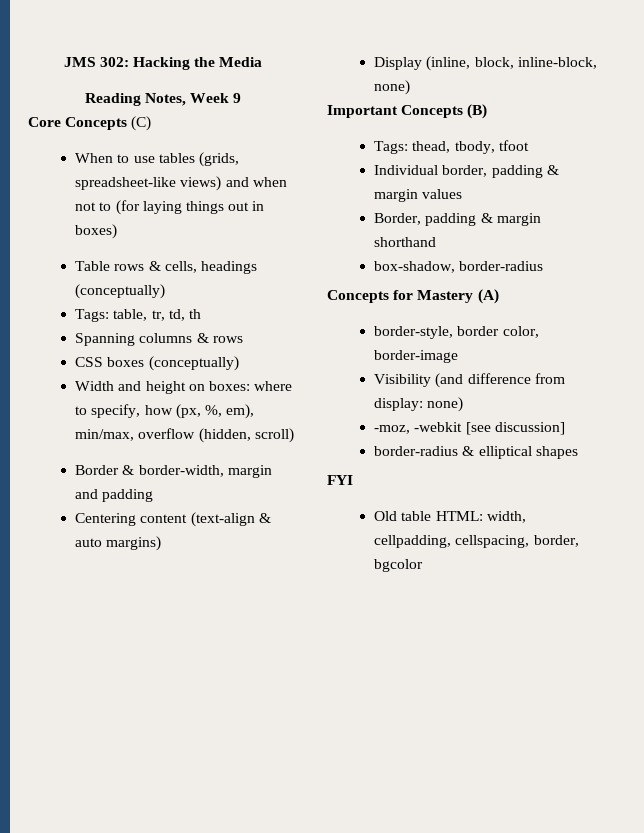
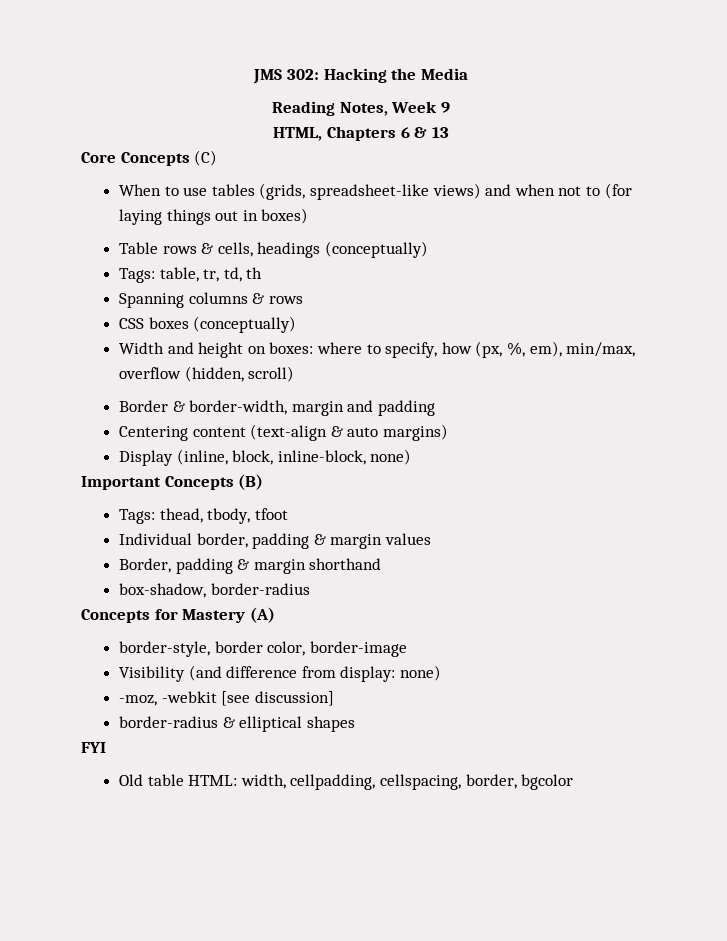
+ HTML, Chapters 6 & 13

